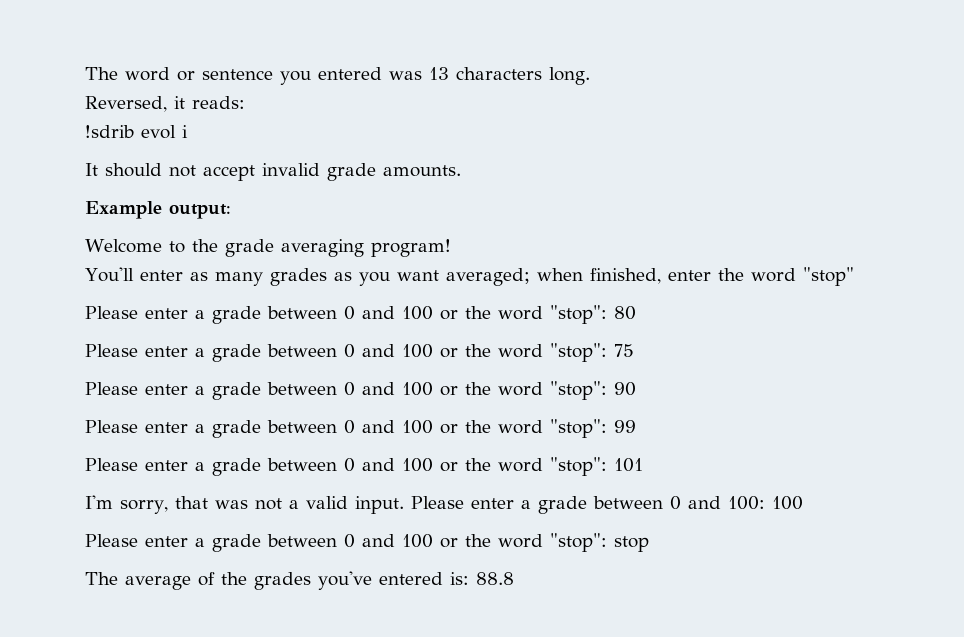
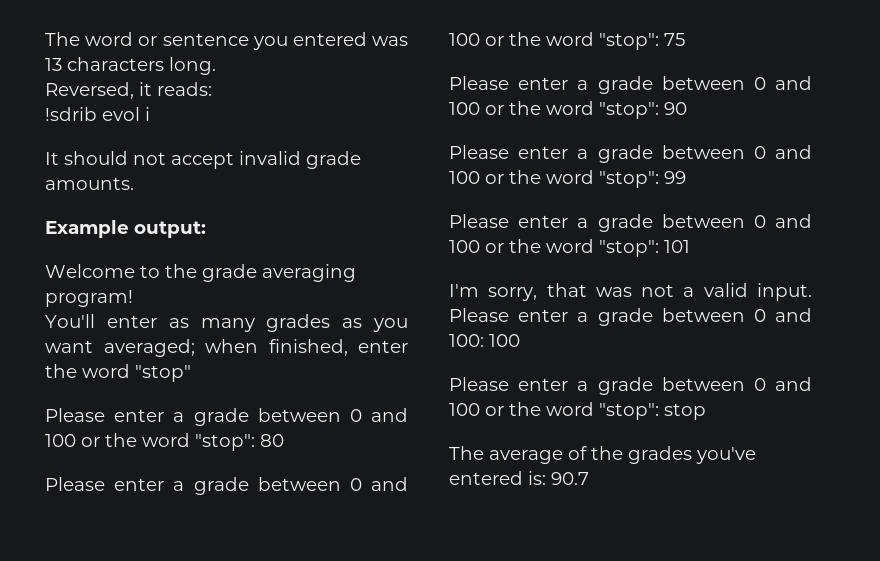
- The average of the grades you've entered is: 88.8
+ The average of the grades you've entered is: 90.7

